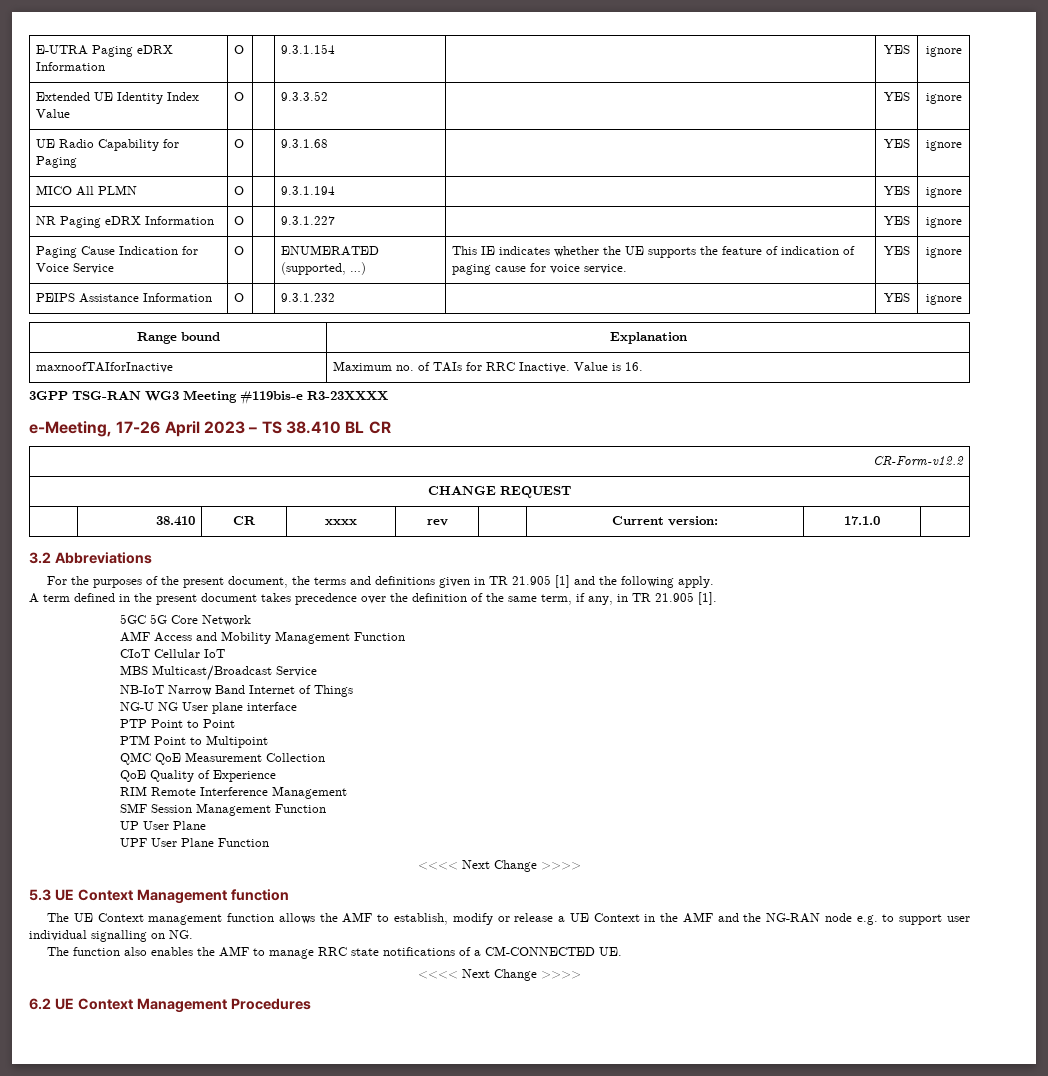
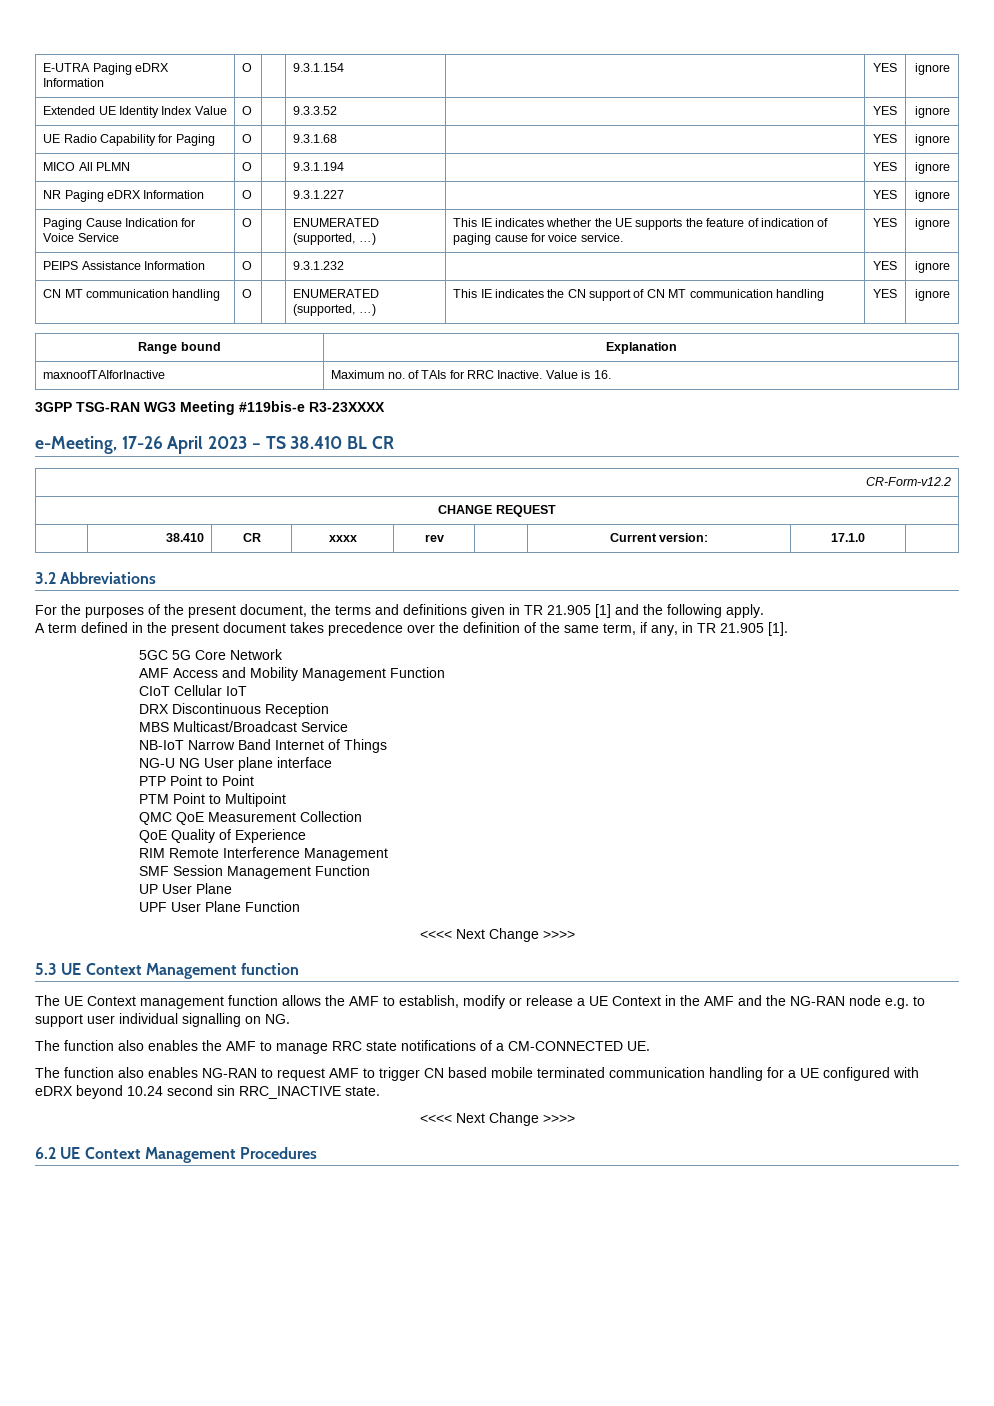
+ CN MT communication handling | O | | ENUMERATED (supported, …) | This IE indicates the CN support of CN MT communication handling | YES | ignore
+ DRX Discontinuous Reception
+ The function also enables NG-RAN to request AMF to trigger CN based mobile terminated communication handling for a UE configured with eDRX beyond 10.24 second sin RRC_INACTIVE state.

